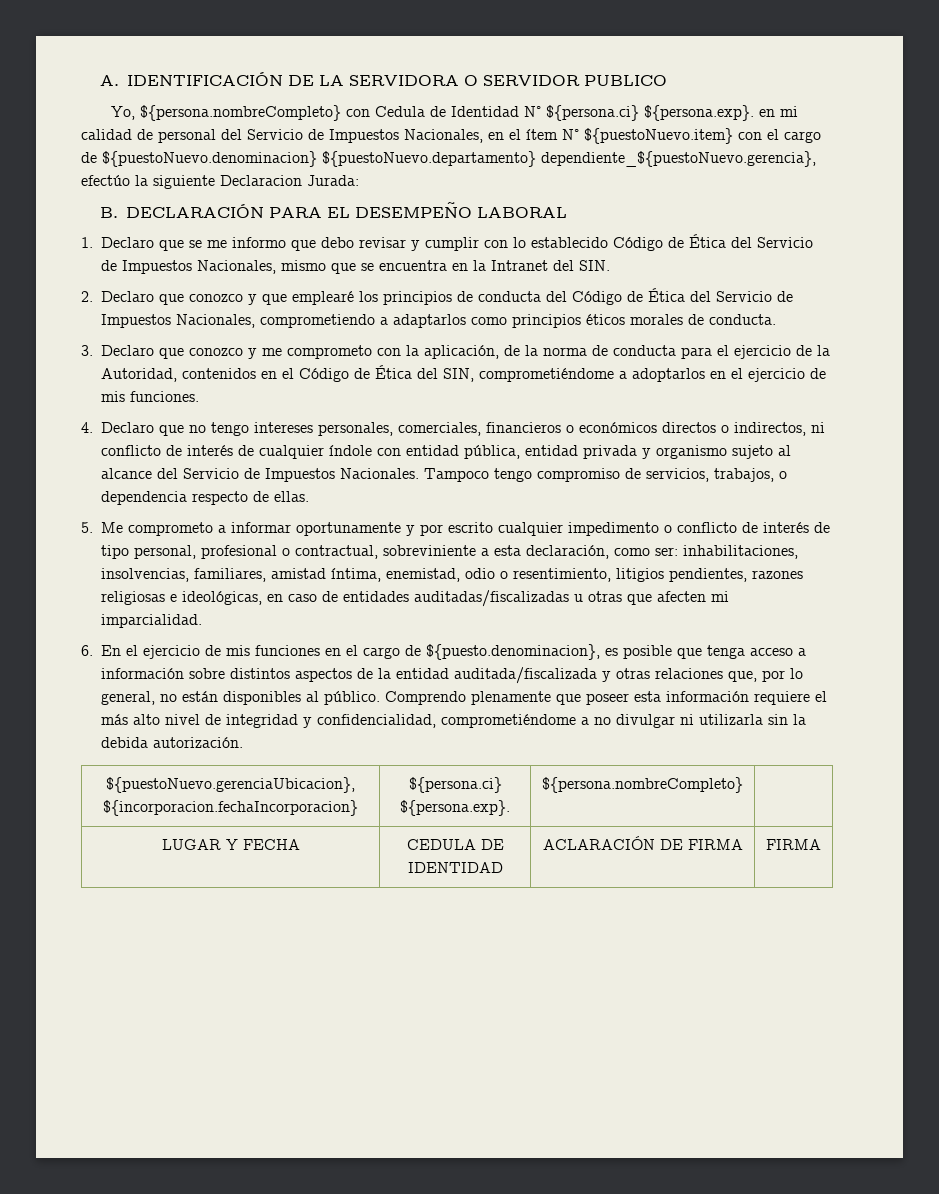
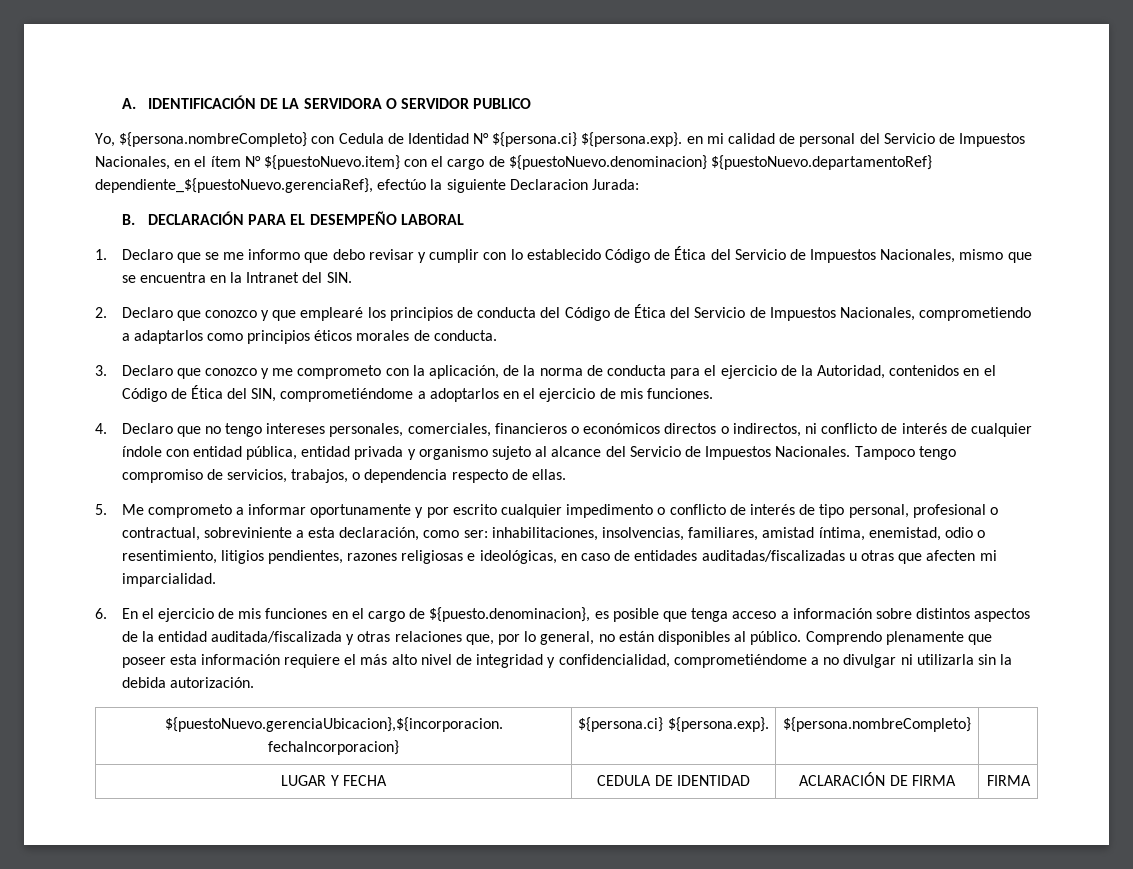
- Yo, ${persona.nombreCompleto} con Cedula de Identidad N° ${persona.ci} ${persona.exp}. en mi calidad de personal del Servicio de Impuestos Nacionales, en el ítem N° ${puestoNuevo.item} con el cargo de ${puestoNuevo.denominacion} ${puestoNuevo.departamento} dependiente_${puestoNuevo.gerencia}, efectúo la siguiente Declaracion Jurada:
+ Yo, ${persona.nombreCompleto} con Cedula de Identidad N° ${persona.ci} ${persona.exp}. en mi calidad de personal del Servicio de Impuestos Nacionales, en el ítem N° ${puestoNuevo.item} con el cargo de ${puestoNuevo.denominacion} ${puestoNuevo.departamentoRef} dependiente_${puestoNuevo.gerenciaRef}, efectúo la siguiente Declaracion Jurada:

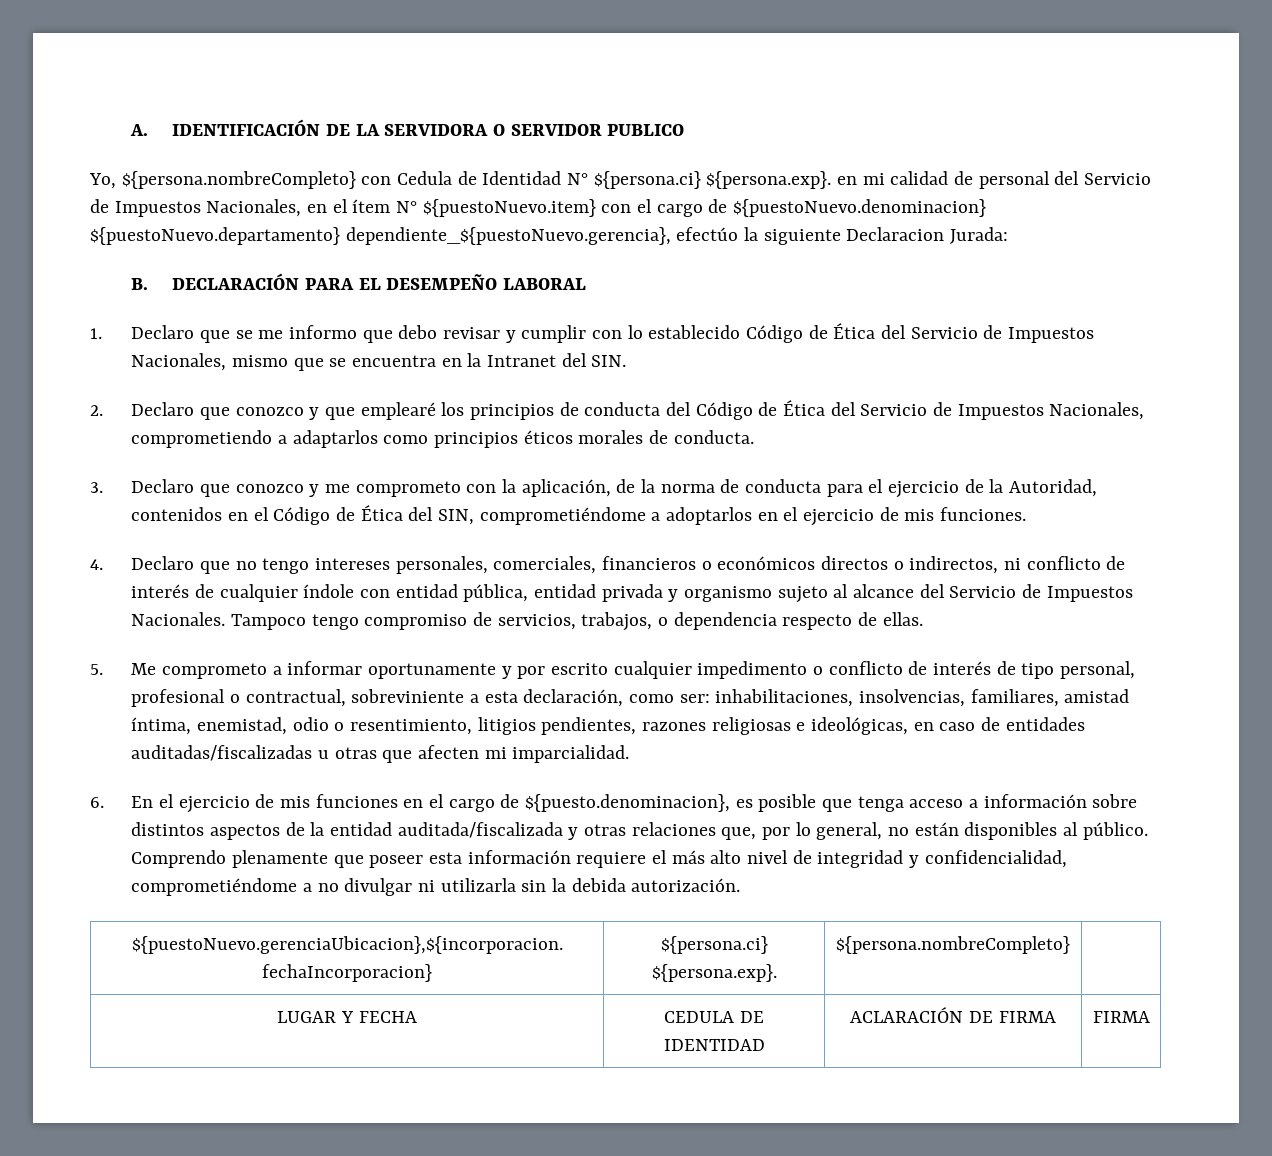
- Yo, ${persona.nombreCompleto} con Cedula de Identidad N° ${persona.ci} ${persona.exp}. en mi calidad de personal del Servicio de Impuestos Nacionales, en el ítem N° ${puestoNuevo.item} con el cargo de ${puestoNuevo.denominacion} ${puestoNuevo.departamentoRef} dependiente_${puestoNuevo.gerenciaRef}, efectúo la siguiente Declaracion Jurada:
+ Yo, ${persona.nombreCompleto} con Cedula de Identidad N° ${persona.ci} ${persona.exp}. en mi calidad de personal del Servicio de Impuestos Nacionales, en el ítem N° ${puestoNuevo.item} con el cargo de ${puestoNuevo.denominacion} ${puestoNuevo.departamento} dependiente_${puestoNuevo.gerencia}, efectúo la siguiente Declaracion Jurada:

